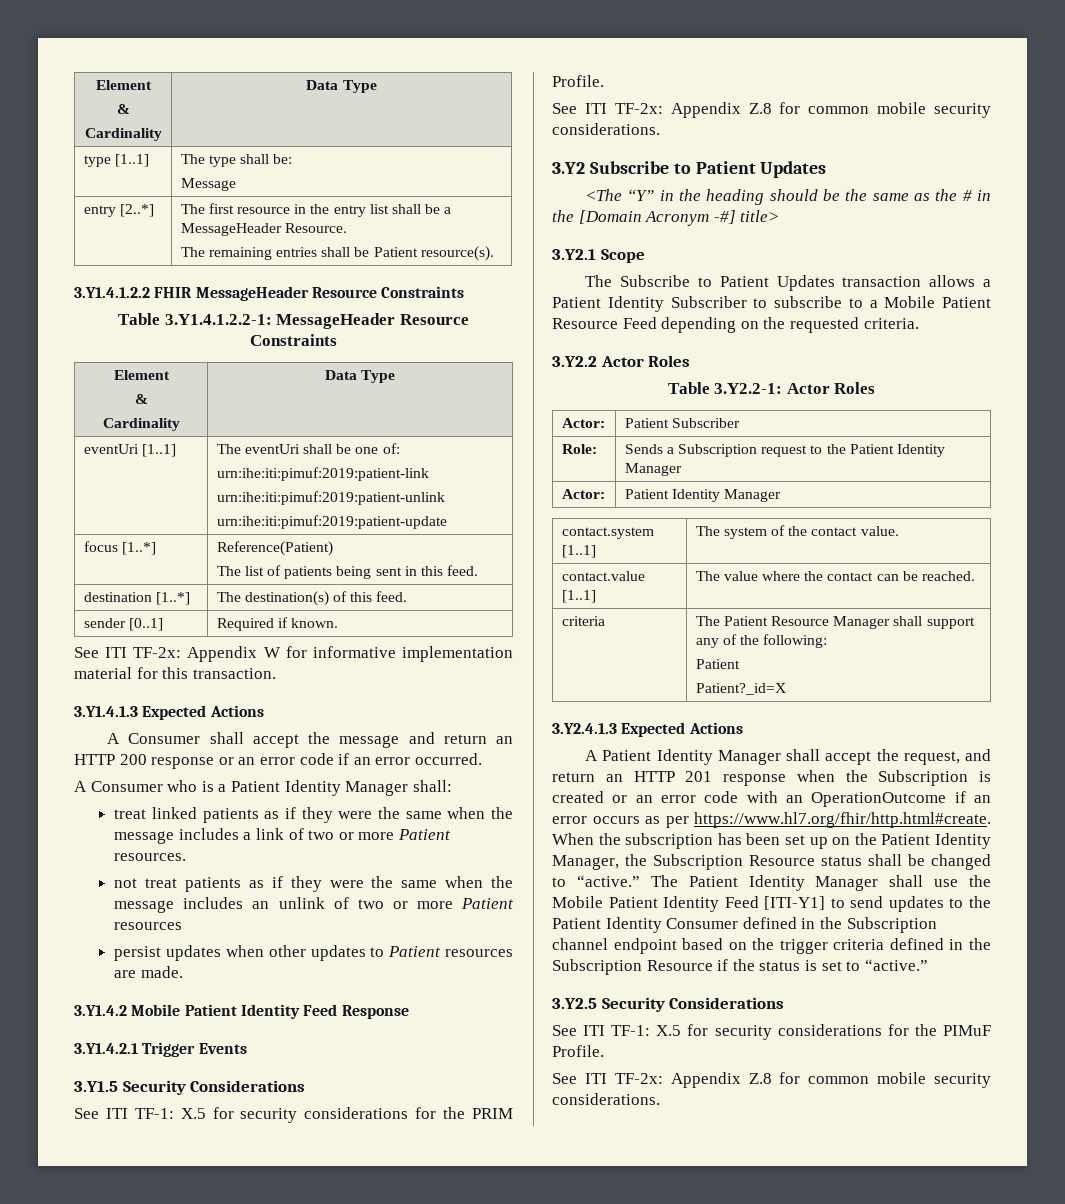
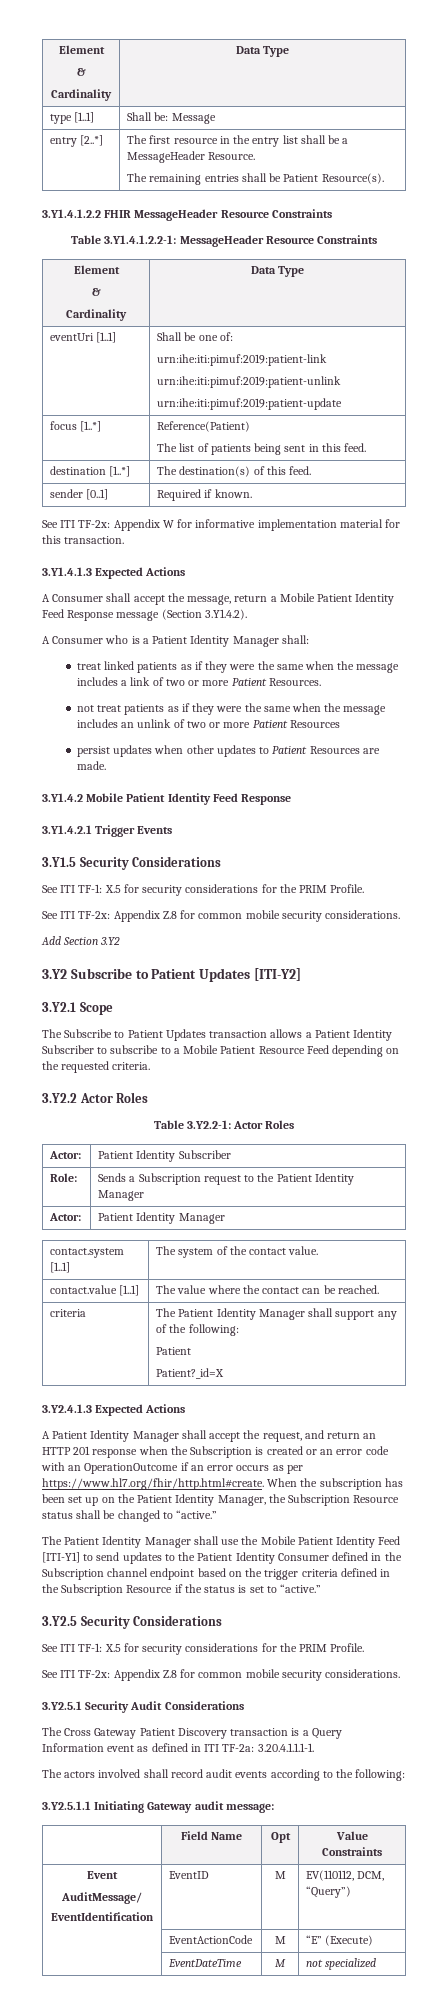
- type [1..1] | The type shall be:
- Message
+ type [1..1] | Shall be: Message
  entry [2..*] | The first resource in the entry list shall be a MessageHeader Resource.
- The remaining entries shall be Patient resource(s).
+ The remaining entries shall be Patient Resource(s).
- eventUri [1..1] | The eventUri shall be one of:
+ eventUri [1..1] | Shall be one of:
- A Consumer shall accept the message and return an HTTP 200 response or an error code if an error occurred.
+ A Consumer shall accept the message, return a Mobile Patient Identity Feed Response message (Section 3.Y1.4.2).
- treat linked patients as if they were the same when the message includes a link of two or more Patient resources.
+ treat linked patients as if they were the same when the message includes a link of two or more Patient Resources.
- not treat patients as if they were the same when the message includes an unlink of two or more Patient resources
+ not treat patients as if they were the same when the message includes an unlink of two or more Patient Resources
- persist updates when other updates to Patient resources are made.
+ persist updates when other updates to Patient Resources are made.
+ Add Section 3.Y2
- 3.Y2 Subscribe to Patient Updates
- <The “Y” in the heading should be the same as the # in the [Domain Acronym -#] title>
+ 3.Y2 Subscribe to Patient Updates [ITI-Y2]
- Actor: | Patient Subscriber
+ Actor: | Patient Identity Subscriber
- criteria | The Patient Resource Manager shall support any of the following:
+ criteria | The Patient Identity Manager shall support any of the following:
- A Patient Identity Manager shall accept the request, and return an HTTP 201 response when the Subscription is created or an error code with an OperationOutcome if an error occurs as per https://www.hl7.org/fhir/http.html#create. When the subscription has been set up on the Patient Identity Manager, the Subscription Resource status shall be changed to “active.” The Patient Identity Manager shall use the Mobile Patient Identity Feed [ITI-Y1] to send updates to the Patient Identity Consumer defined in the Subscription channel endpoint based on the trigger criteria defined in the Subscription Resource if the status is set to “active.”
+ A Patient Identity Manager shall accept the request, and return an HTTP 201 response when the Subscription is created or an error code with an OperationOutcome if an error occurs as per https://www.hl7.org/fhir/http.html#create. When the subscription has been set up on the Patient Identity Manager, the Subscription Resource status shall be changed to “active.”
+ The Patient Identity Manager shall use the Mobile Patient Identity Feed [ITI-Y1] to send updates to the Patient Identity Consumer defined in the Subscription channel endpoint based on the trigger criteria defined in the Subscription Resource if the status is set to “active.”
  3.Y2.5 Security Considerations
- See ITI TF-1: X.5 for security considerations for the PIMuF Profile.
+ See ITI TF-1: X.5 for security considerations for the PRIM Profile.
+ 3.Y2.5.1 Security Audit Considerations
+ The Cross Gateway Patient Discovery transaction is a Query Information event as defined in ITI TF-2a: 3.20.4.1.1.1-1.
+ The actors involved shall record audit events according to the following:
+ 3.Y2.5.1.1 Initiating Gateway audit message:
+ | Field Name | Opt | Value Constraints
+ Event
+ AuditMessage/
+ EventIdentification | EventID | M | EV(110112, DCM, “Query”)
+ | EventActionCode | M | “E” (Execute)
+ | EventDateTime | M | not specialized

